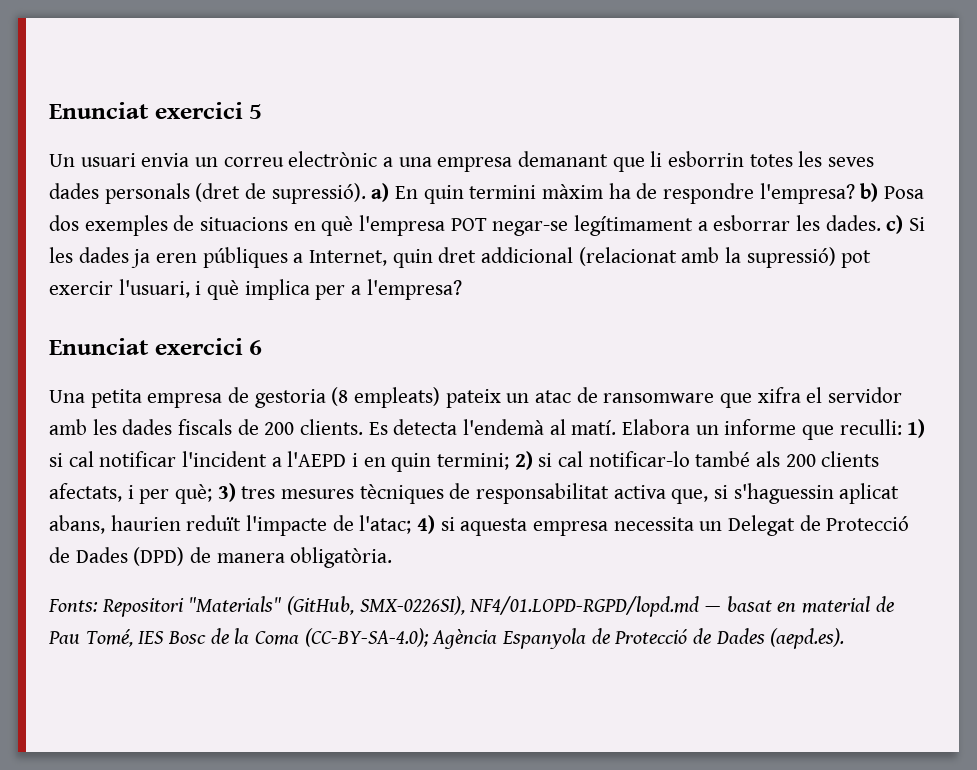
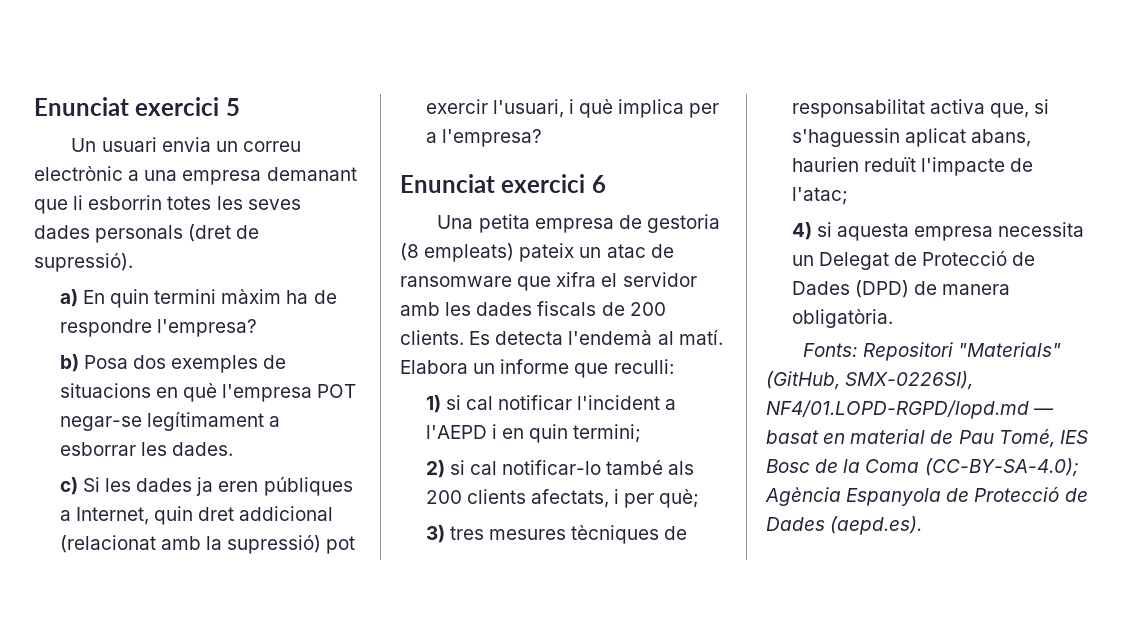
- Un usuari envia un correu electrònic a una empresa demanant que li esborrin totes les seves dades personals (dret de supressió). a) En quin termini màxim ha de respondre l'empresa? b) Posa dos exemples de situacions en què l'empresa POT negar-se legítimament a esborrar les dades. c) Si les dades ja eren públiques a Internet, quin dret addicional (relacionat amb la supressió) pot exercir l'usuari, i què implica per a l'empresa?
+ Un usuari envia un correu electrònic a una empresa demanant que li esborrin totes les seves dades personals (dret de supressió).
+ a) En quin termini màxim ha de respondre l'empresa?
+ b) Posa dos exemples de situacions en què l'empresa POT negar-se legítimament a esborrar les dades.
+ c) Si les dades ja eren públiques a Internet, quin dret addicional (relacionat amb la supressió) pot exercir l'usuari, i què implica per a l'empresa?
- Elabora un informe que reculli: 1) si cal notificar l'incident a l'AEPD i en quin termini; 2) si cal notificar-lo també als 200 clients afectats, i per què; 3) tres mesures tècniques de responsabilitat activa que, si s'haguessin aplicat abans, haurien reduït l'impacte de l'atac; 4) si aquesta empresa necessita un Delegat de Protecció de Dades (DPD) de manera obligatòria.
+ Elabora un informe que reculli:
+ 1) si cal notificar l'incident a l'AEPD i en quin termini;
+ 2) si cal notificar-lo també als 200 clients afectats, i per què;
+ 3) tres mesures tècniques de responsabilitat activa que, si s'haguessin aplicat abans, haurien reduït l'impacte de l'atac;
+ 4) si aquesta empresa necessita un Delegat de Protecció de Dades (DPD) de manera obligatòria.

